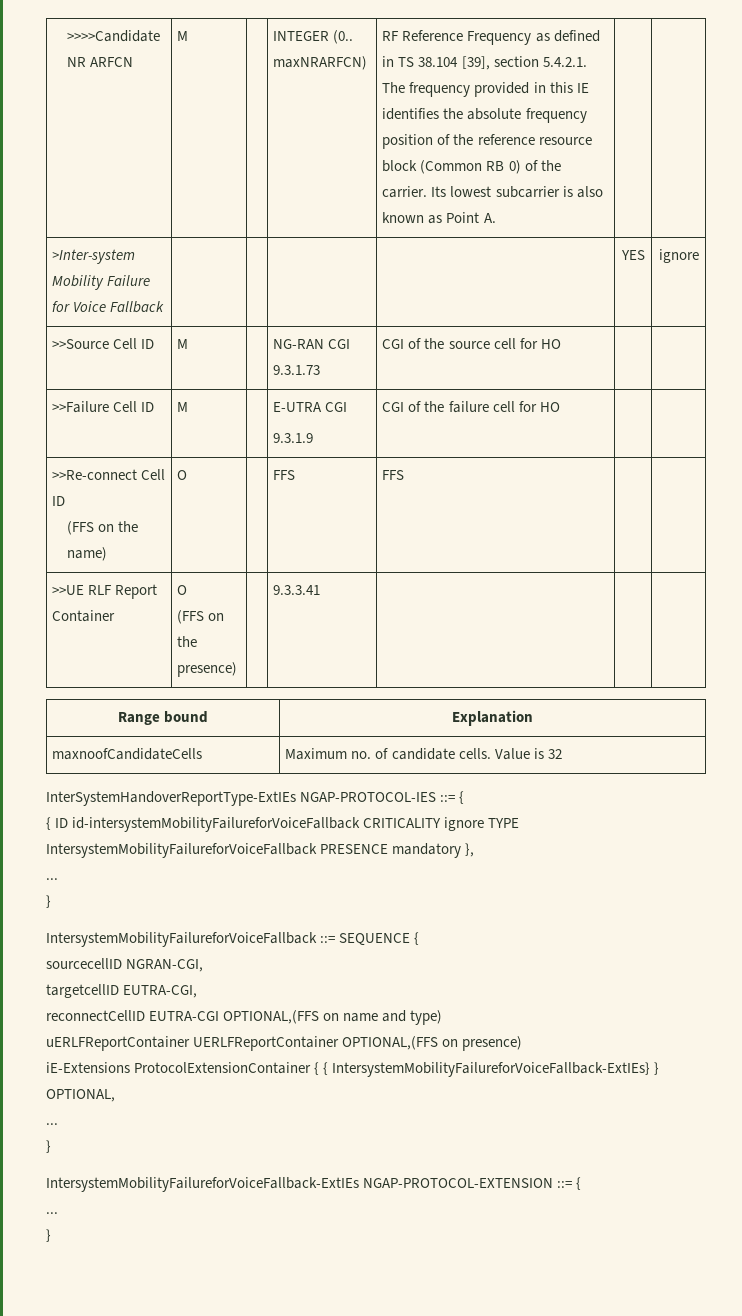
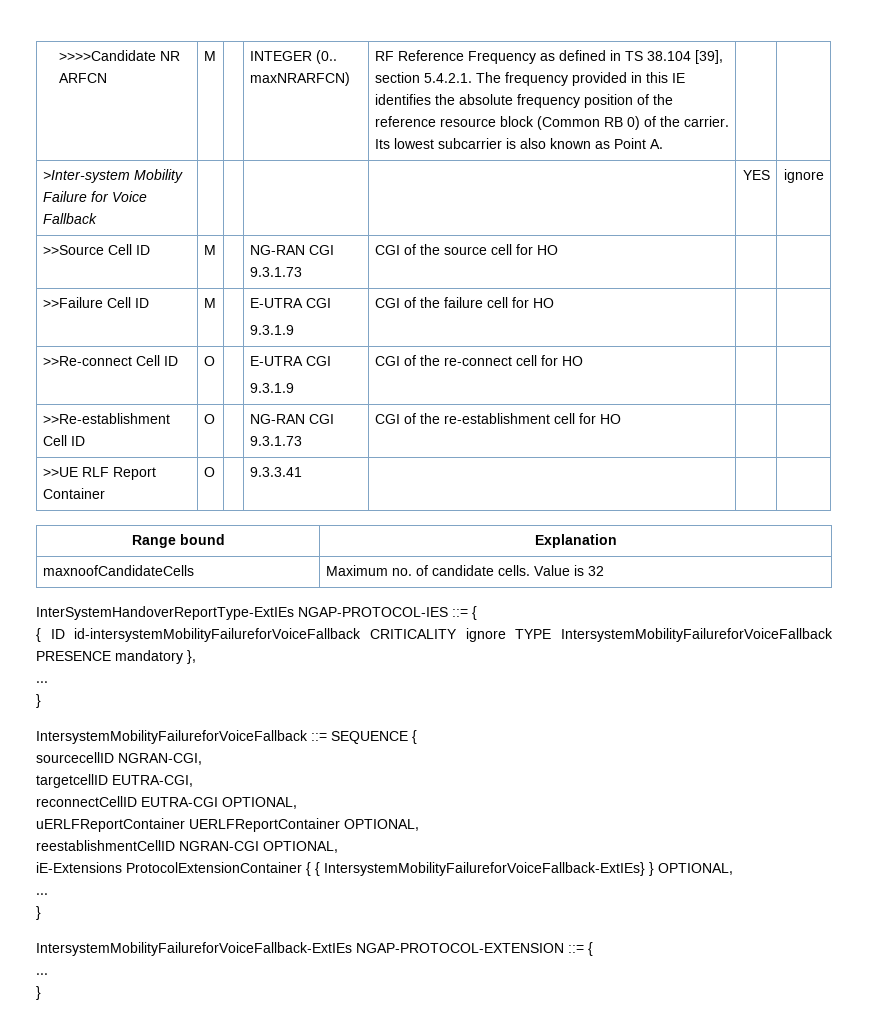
- >>Re-connect Cell ID
- (FFS on the name) | O | | FFS | FFS | |
+ >>Re-connect Cell ID | O | | E-UTRA CGI
+ 9.3.1.9 | CGI of the re-connect cell for HO | |
+ >>Re-establishment Cell ID | O | | NG-RAN CGI 9.3.1.73 | CGI of the re-establishment cell for HO | |
- >>UE RLF Report Container | O
- (FFS on the presence) | | 9.3.3.41 | | |
+ >>UE RLF Report Container | O | | 9.3.3.41 | | |
- reconnectCellID EUTRA-CGI OPTIONAL,(FFS on name and type)
- uERLFReportContainer UERLFReportContainer OPTIONAL,(FFS on presence)
+ reconnectCellID EUTRA-CGI OPTIONAL,
+ uERLFReportContainer UERLFReportContainer OPTIONAL,
+ reestablishmentCellID NGRAN-CGI OPTIONAL,

